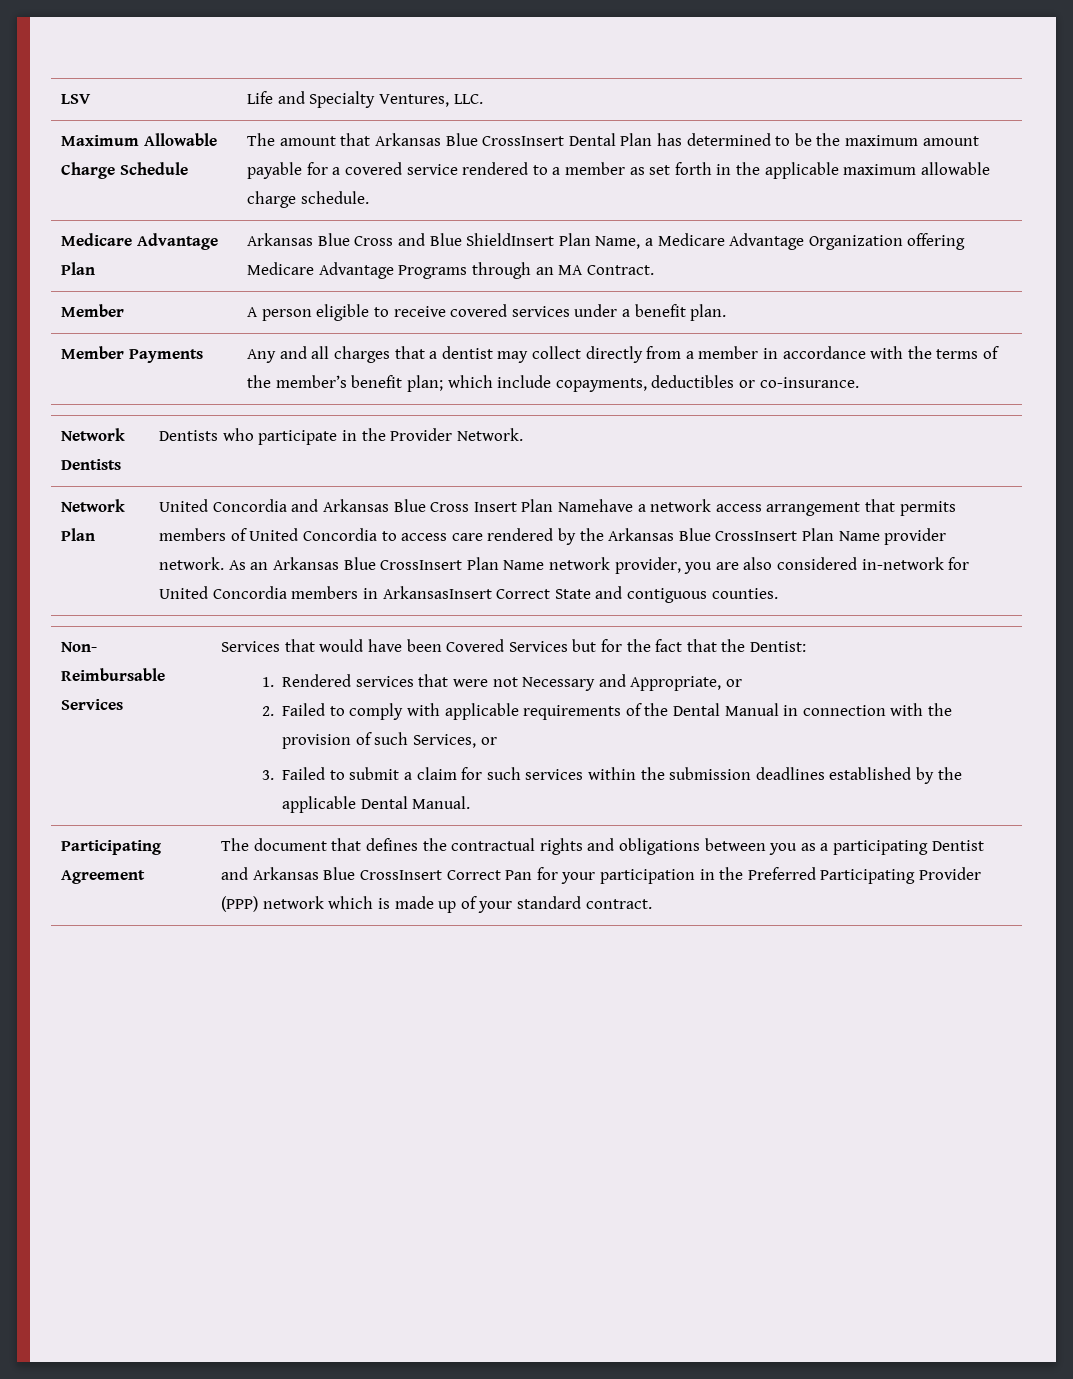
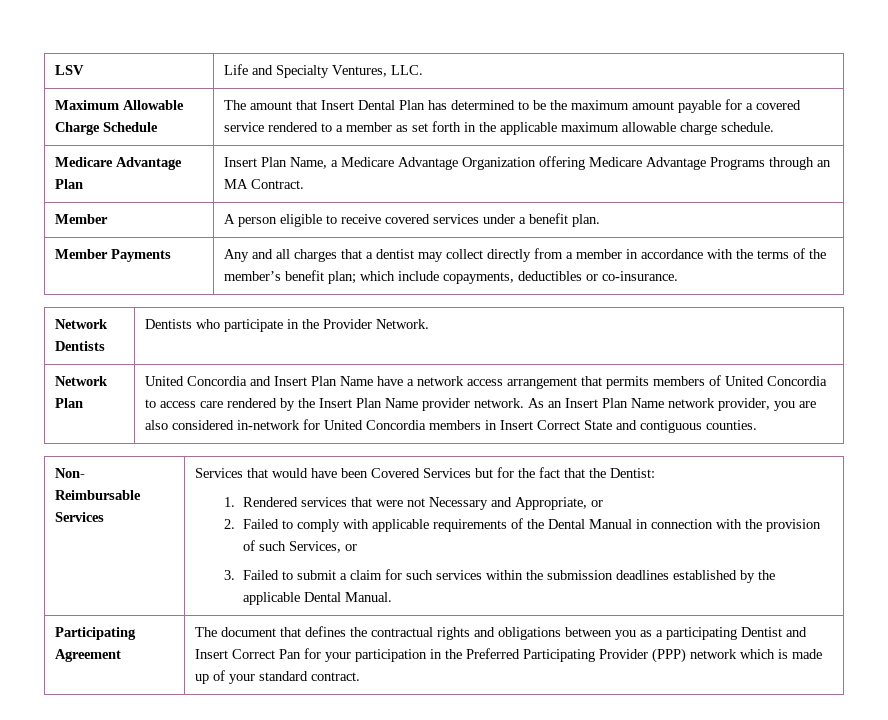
- Maximum Allowable Charge Schedule | The amount that Arkansas Blue CrossInsert Dental Plan has determined to be the maximum amount payable for a covered service rendered to a member as set forth in the applicable maximum allowable charge schedule.
+ Maximum Allowable Charge Schedule | The amount that Insert Dental Plan has determined to be the maximum amount payable for a covered service rendered to a member as set forth in the applicable maximum allowable charge schedule.
- Medicare Advantage Plan | Arkansas Blue Cross and Blue ShieldInsert Plan Name, a Medicare Advantage Organization offering Medicare Advantage Programs through an MA Contract.
+ Medicare Advantage Plan | Insert Plan Name, a Medicare Advantage Organization offering Medicare Advantage Programs through an MA Contract.
- United Concordia and Arkansas Blue Cross Insert Plan Namehave a network access arrangement that permits members of United Concordia to access care rendered by the Arkansas Blue CrossInsert Plan Name provider network.
+ United Concordia and Insert Plan Name have a network access arrangement that permits members of United Concordia to access care rendered by the Insert Plan Name provider network.
- As an Arkansas Blue CrossInsert Plan Name network provider, you are also considered in-network for United Concordia members in ArkansasInsert Correct State and contiguous counties.
+ As an Insert Plan Name network provider, you are also considered in-network for United Concordia members in Insert Correct State and contiguous counties.
- The document that defines the contractual rights and obligations between you as a participating Dentist and Arkansas Blue CrossInsert Correct Pan for your participation in the Preferred Participating Provider (PPP) network which is made up of your standard contract.
+ The document that defines the contractual rights and obligations between you as a participating Dentist and Insert Correct Pan for your participation in the Preferred Participating Provider (PPP) network which is made up of your standard contract.

